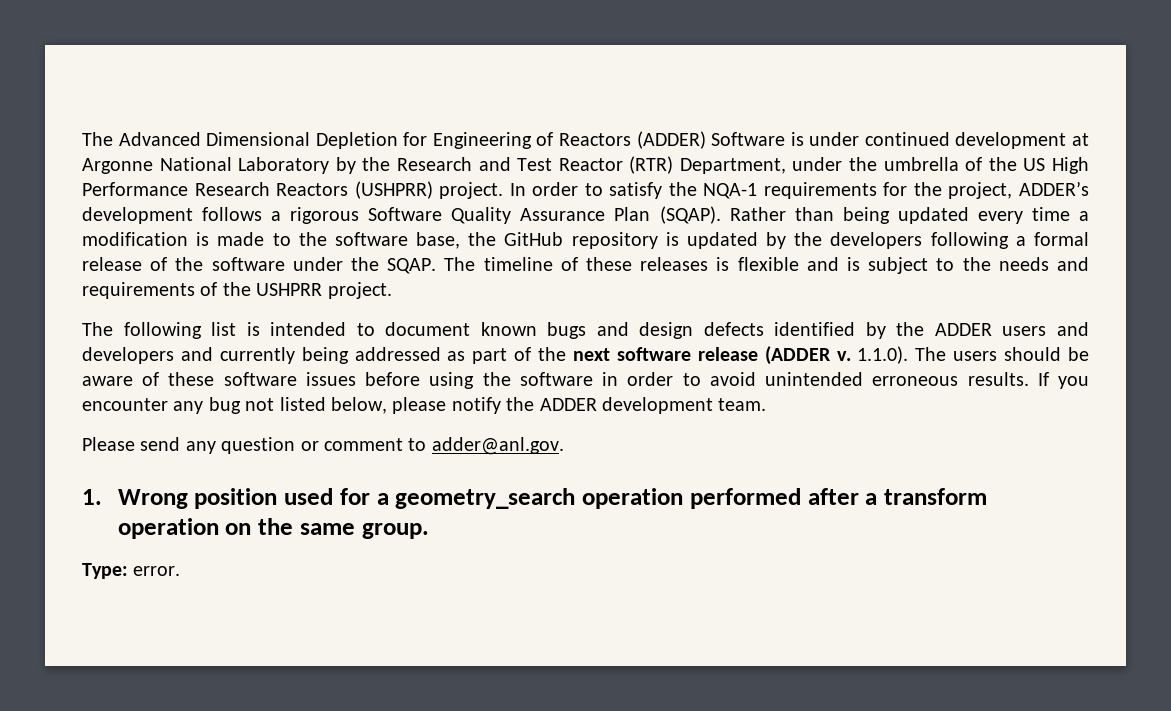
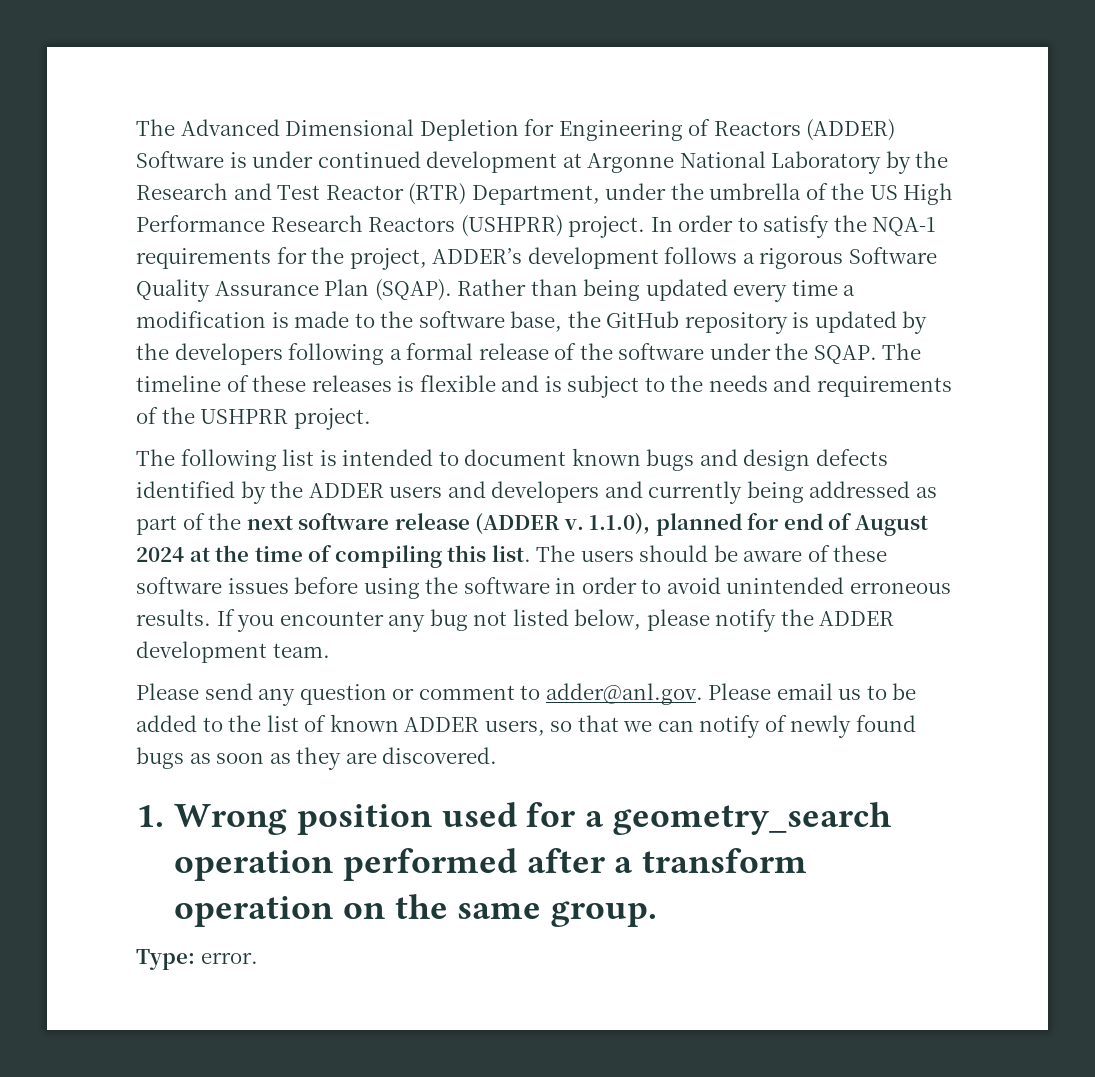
- 1.1.0). The users should be aware of these software issues before using the software in order to avoid unintended erroneous results.
+ 1.1.0), planned for end of August 2024 at the time of compiling this list. The users should be aware of these software issues before using the software in order to avoid unintended erroneous results.
- Please send any question or comment to adder@anl.gov.
+ Please send any question or comment to adder@anl.gov. Please email us to be added to the list of known ADDER users, so that we can notify of newly found bugs as soon as they are discovered.

